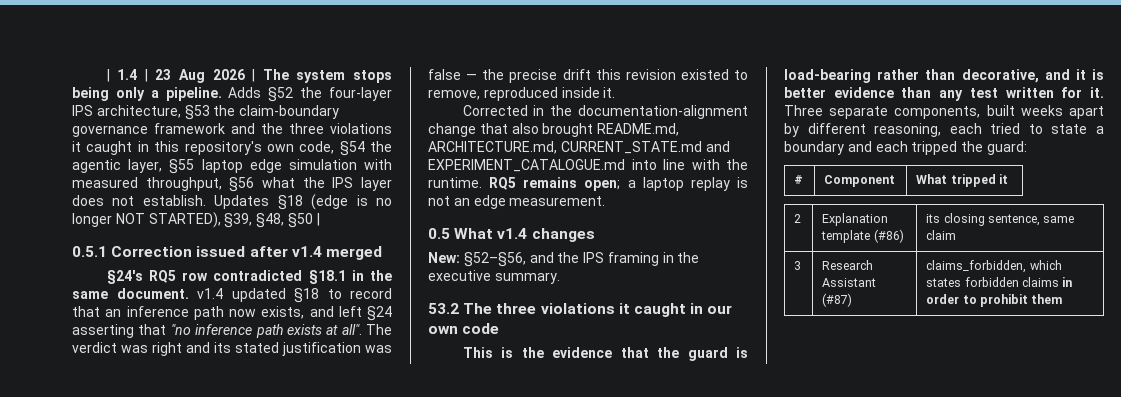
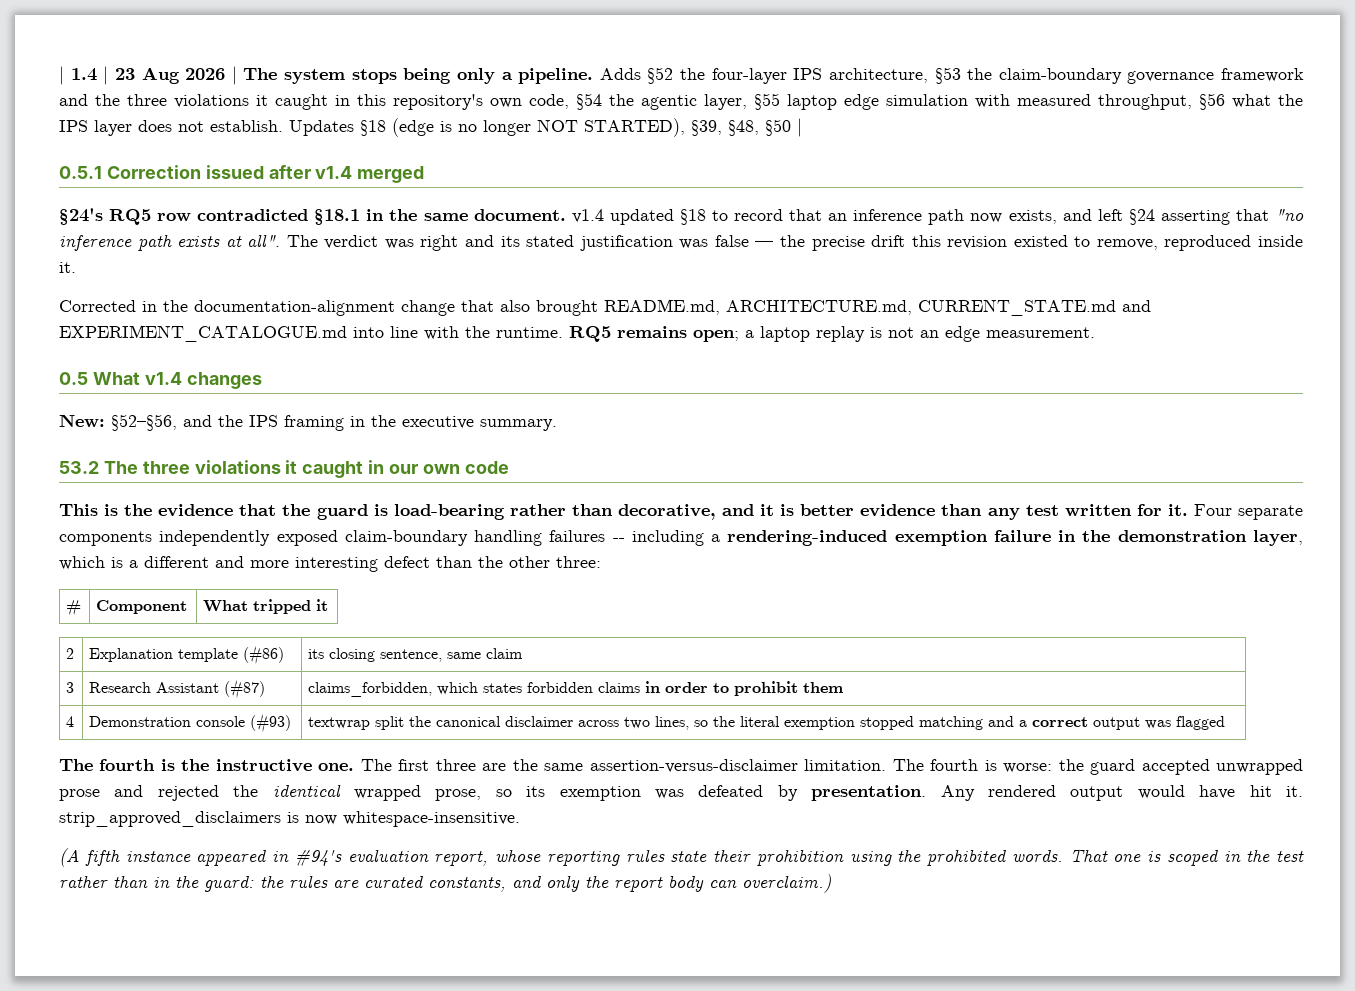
- Three separate components, built weeks apart by different reasoning, each tried to state a boundary and each tripped the guard:
+ Four separate components independently exposed claim-boundary handling failures -- including a rendering-induced exemption failure in the demonstration layer, which is a different and more interesting defect than the other three:
+ 4 | Demonstration console (#93) | textwrap split the canonical disclaimer across two lines, so the literal exemption stopped matching and a correct output was flagged
+ The fourth is the instructive one. The first three are the same assertion-versus-disclaimer limitation. The fourth is worse: the guard accepted unwrapped prose and rejected the identical wrapped prose, so its exemption was defeated by presentation. Any rendered output would have hit it. strip_approved_disclaimers is now whitespace-insensitive.
+ (A fifth instance appeared in #94's evaluation report, whose reporting rules state their prohibition using the prohibited words. That one is scoped in the test rather than in the guard: the rules are curated constants, and only the report body can overclaim.)

